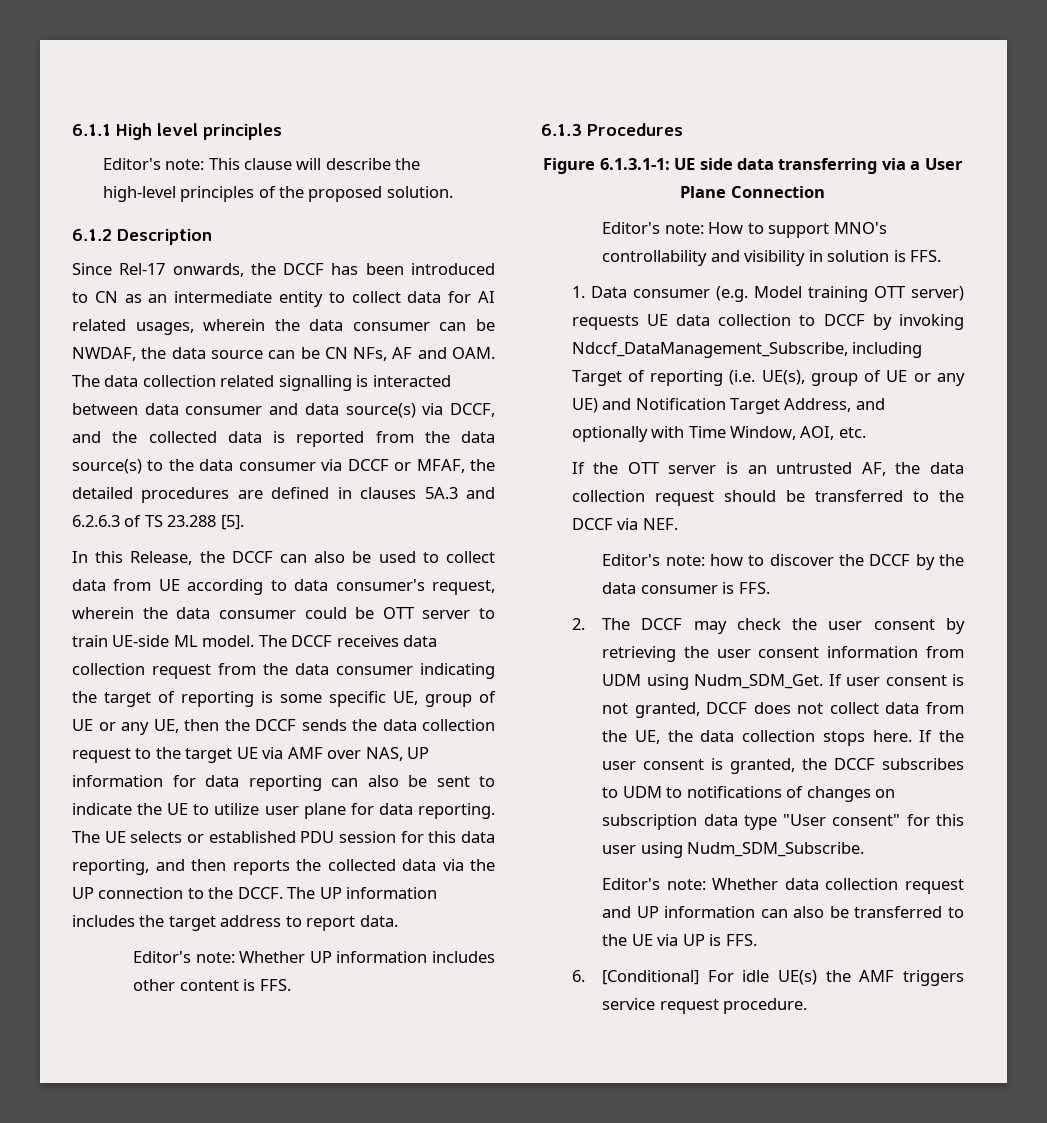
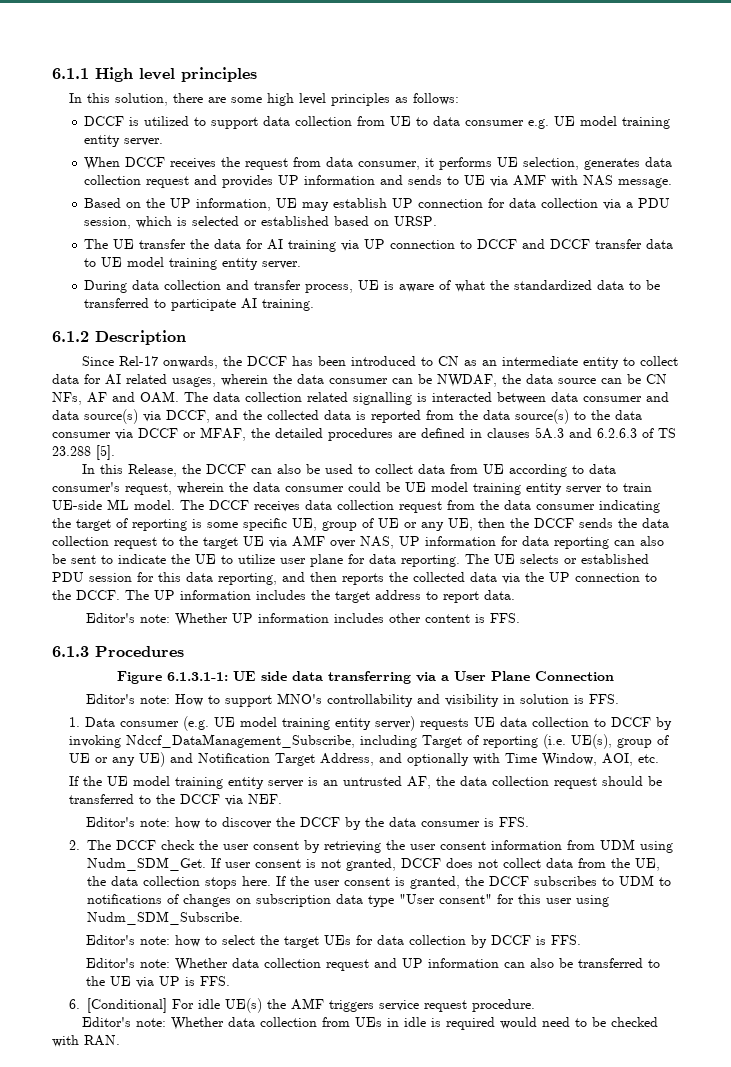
- Editor's note: This clause will describe the high-level principles of the proposed solution.
+ In this solution, there are some high level principles as follows:
+ DCCF is utilized to support data collection from UE to data consumer e.g. UE model training entity server.
+ When DCCF receives the request from data consumer, it performs UE selection, generates data collection request and provides UP information and sends to UE via AMF with NAS message.
+ Based on the UP information, UE may establish UP connection for data collection via a PDU session, which is selected or established based on URSP.
+ The UE transfer the data for AI training via UP connection to DCCF and DCCF transfer data to UE model training entity server.
+ During data collection and transfer process, UE is aware of what the standardized data to be transferred to participate AI training.
- In this Release, the DCCF can also be used to collect data from UE according to data consumer's request, wherein the data consumer could be OTT server to train UE-side ML model.
+ In this Release, the DCCF can also be used to collect data from UE according to data consumer's request, wherein the data consumer could be UE model training entity server to train UE-side ML model.
- 1. Data consumer (e.g. Model training OTT server) requests UE data collection to DCCF by invoking Ndccf_DataManagement_Subscribe, including Target of reporting (i.e. UE(s), group of UE or any UE) and Notification Target Address, and optionally with Time Window, AOI, etc.
+ 1. Data consumer (e.g. UE model training entity server) requests UE data collection to DCCF by invoking Ndccf_DataManagement_Subscribe, including Target of reporting (i.e. UE(s), group of UE or any UE) and Notification Target Address, and optionally with Time Window, AOI, etc.
- If the OTT server is an untrusted AF, the data collection request should be transferred to the DCCF via NEF.
+ If the UE model training entity server is an untrusted AF, the data collection request should be transferred to the DCCF via NEF.
- 2. The DCCF may check the user consent by retrieving the user consent information from UDM using Nudm_SDM_Get.
+ 2. The DCCF check the user consent by retrieving the user consent information from UDM using Nudm_SDM_Get.
+ Editor's note: how to select the target UEs for data collection by DCCF is FFS.
+ Editor's note: Whether data collection from UEs in idle is required would need to be checked with RAN.

